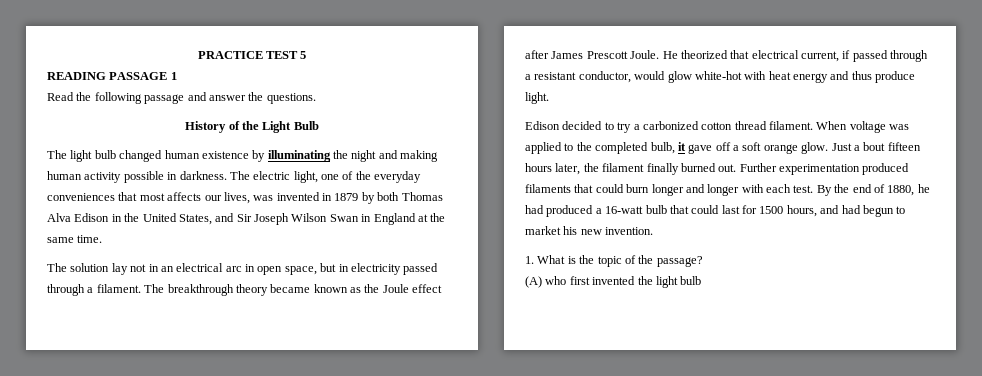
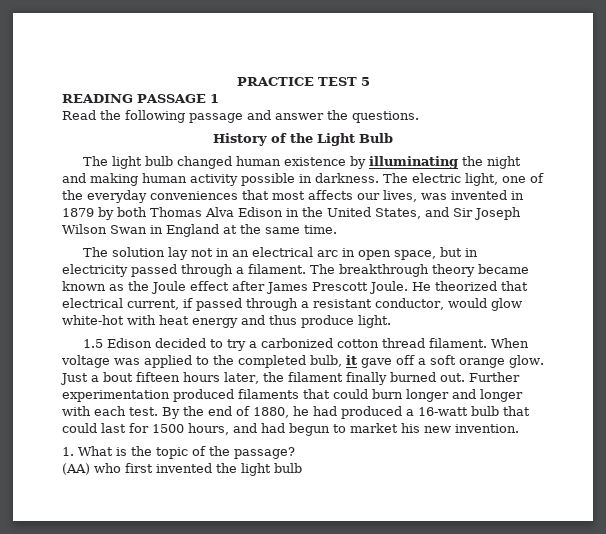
- Edison decided to try a carbonized cotton thread filament.
+ 1.5 Edison decided to try a carbonized cotton thread filament.
- (A) who first invented the light bulb
+ (AA) who first invented the light bulb

